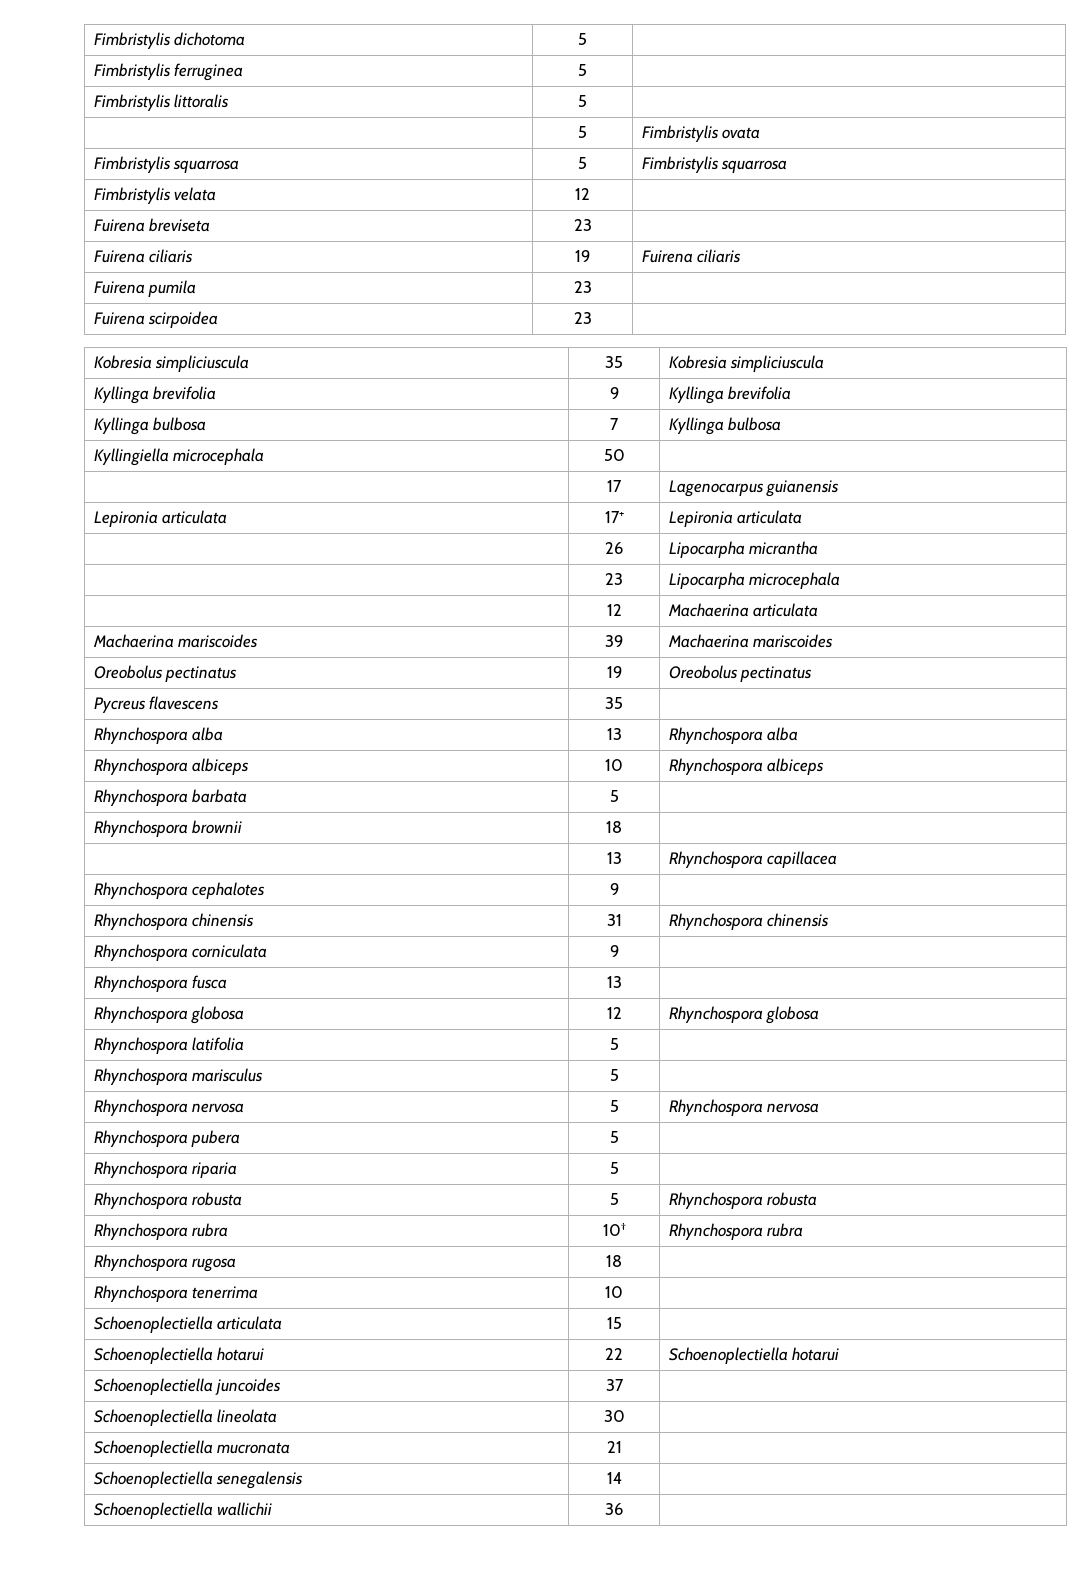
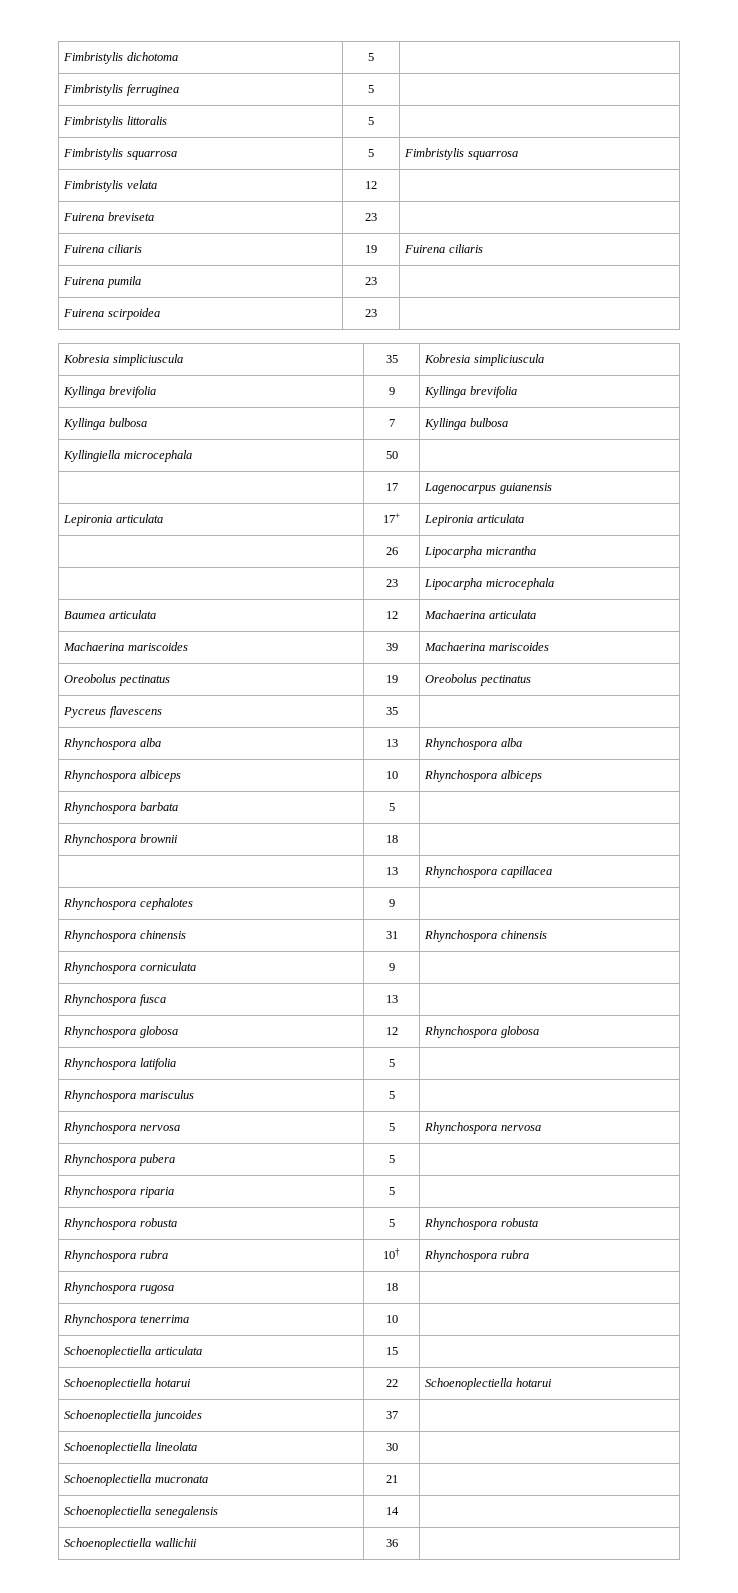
- | 5 | Fimbristylis ovata
- | 12 | Machaerina articulata
+ Baumea articulata | 12 | Machaerina articulata

